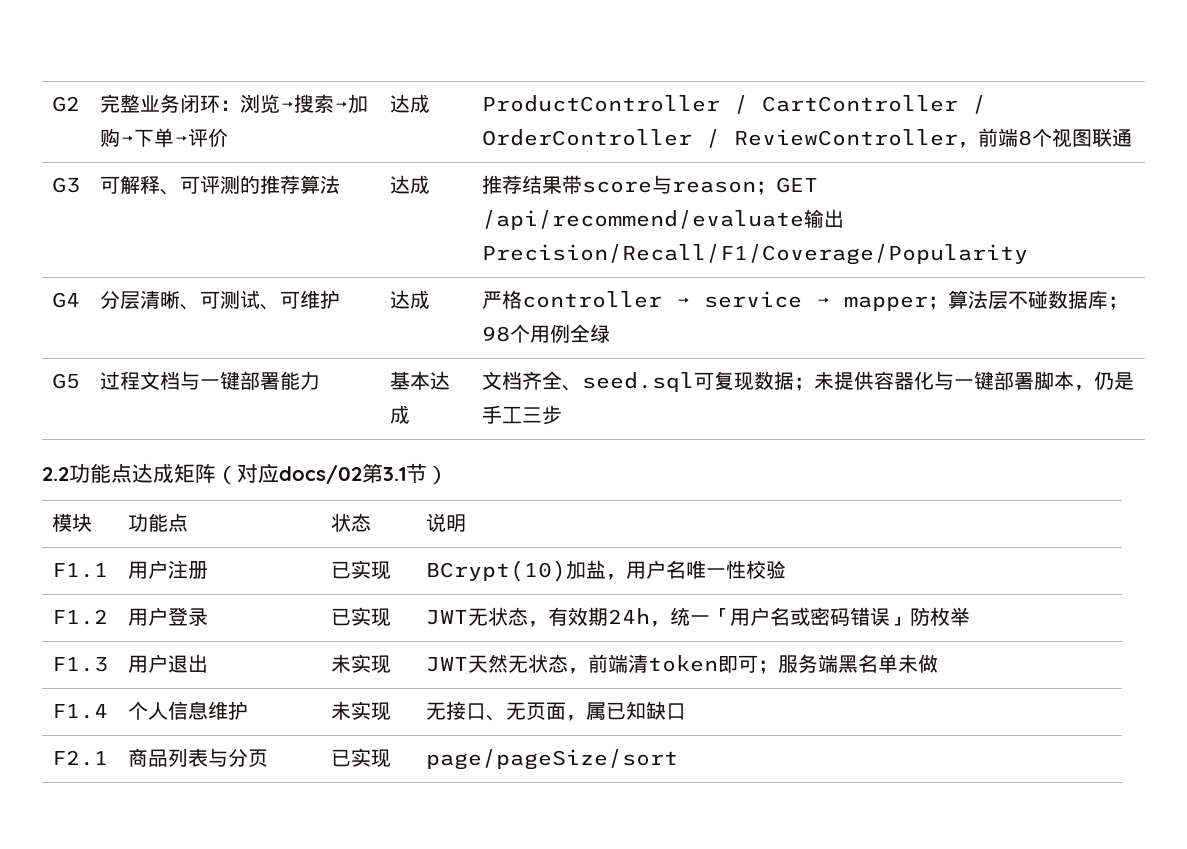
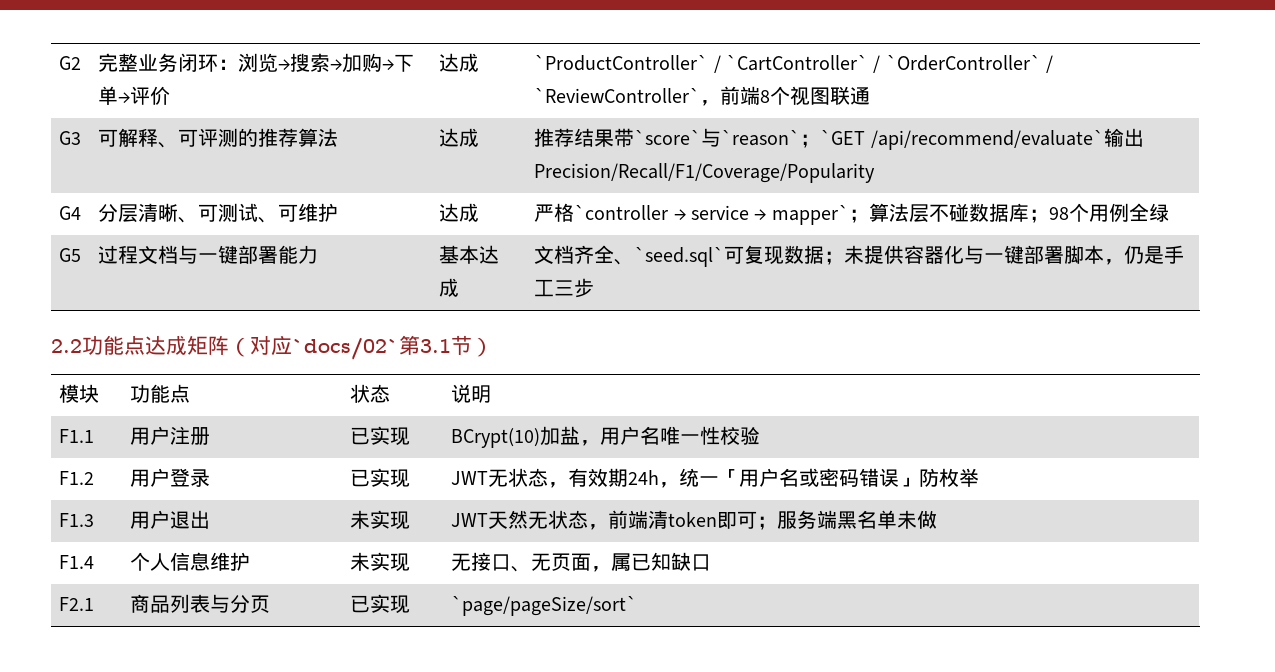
- G2 | 完整业务闭环：浏览→搜索→加购→下单→评价 | 达成 | ProductController / CartController / OrderController / ReviewController，前端8个视图联通
+ G2 | 完整业务闭环：浏览→搜索→加购→下单→评价 | 达成 | `ProductController` / `CartController` / `OrderController` / `ReviewController`，前端8个视图联通
- G3 | 可解释、可评测的推荐算法 | 达成 | 推荐结果带score与reason；GET /api/recommend/evaluate输出Precision/Recall/F1/Coverage/Popularity
+ G3 | 可解释、可评测的推荐算法 | 达成 | 推荐结果带`score`与`reason`；`GET /api/recommend/evaluate`输出Precision/Recall/F1/Coverage/Popularity
- G4 | 分层清晰、可测试、可维护 | 达成 | 严格controller → service → mapper；算法层不碰数据库；98个用例全绿
+ G4 | 分层清晰、可测试、可维护 | 达成 | 严格`controller → service → mapper`；算法层不碰数据库；98个用例全绿
- G5 | 过程文档与一键部署能力 | 基本达成 | 文档齐全、seed.sql可复现数据；未提供容器化与一键部署脚本，仍是手工三步
+ G5 | 过程文档与一键部署能力 | 基本达成 | 文档齐全、`seed.sql`可复现数据；未提供容器化与一键部署脚本，仍是手工三步
- 2.2功能点达成矩阵（对应docs/02第3.1节）
+ 2.2功能点达成矩阵（对应`docs/02`第3.1节）
- F2.1 | 商品列表与分页 | 已实现 | page/pageSize/sort
+ F2.1 | 商品列表与分页 | 已实现 | `page/pageSize/sort`

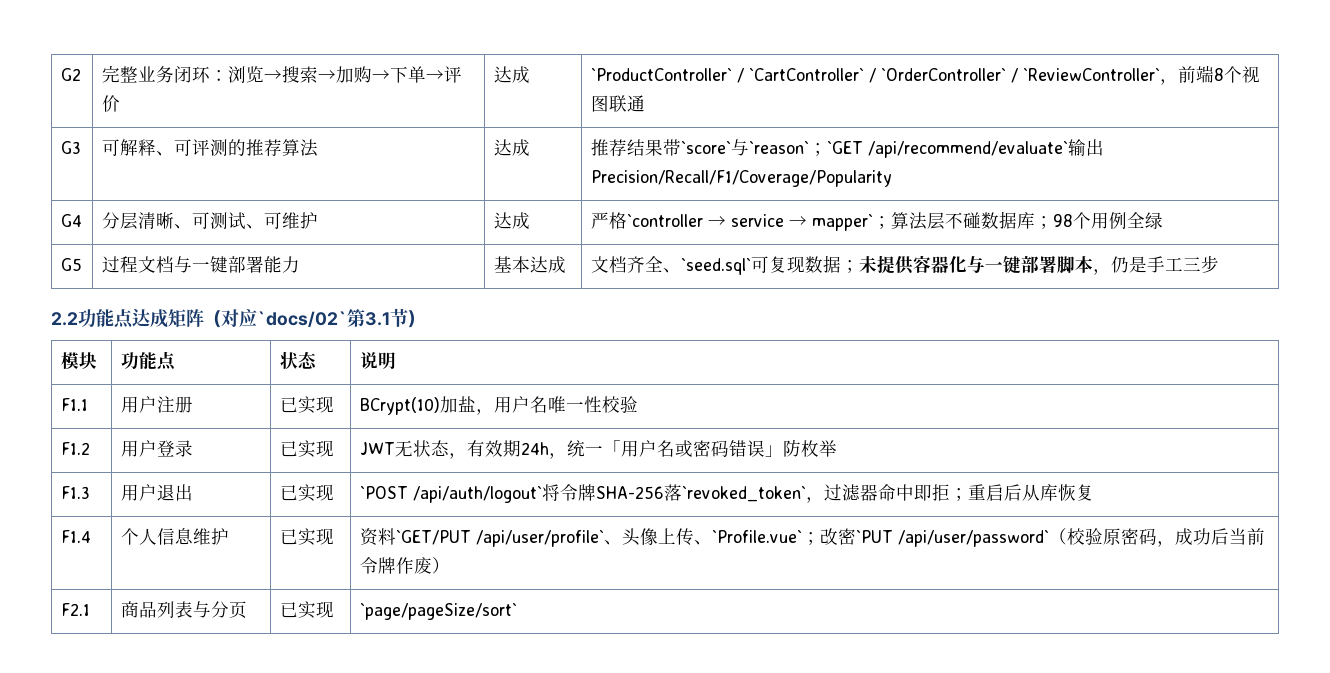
- F1.3 | 用户退出 | 未实现 | JWT天然无状态，前端清token即可；服务端黑名单未做
+ F1.3 | 用户退出 | 已实现 | `POST /api/auth/logout`将令牌SHA-256落`revoked_token`，过滤器命中即拒；重启后从库恢复
- F1.4 | 个人信息维护 | 未实现 | 无接口、无页面，属已知缺口
+ F1.4 | 个人信息维护 | 已实现 | 资料`GET/PUT /api/user/profile`、头像上传、`Profile.vue`；改密`PUT /api/user/password`（校验原密码，成功后当前令牌作废）

